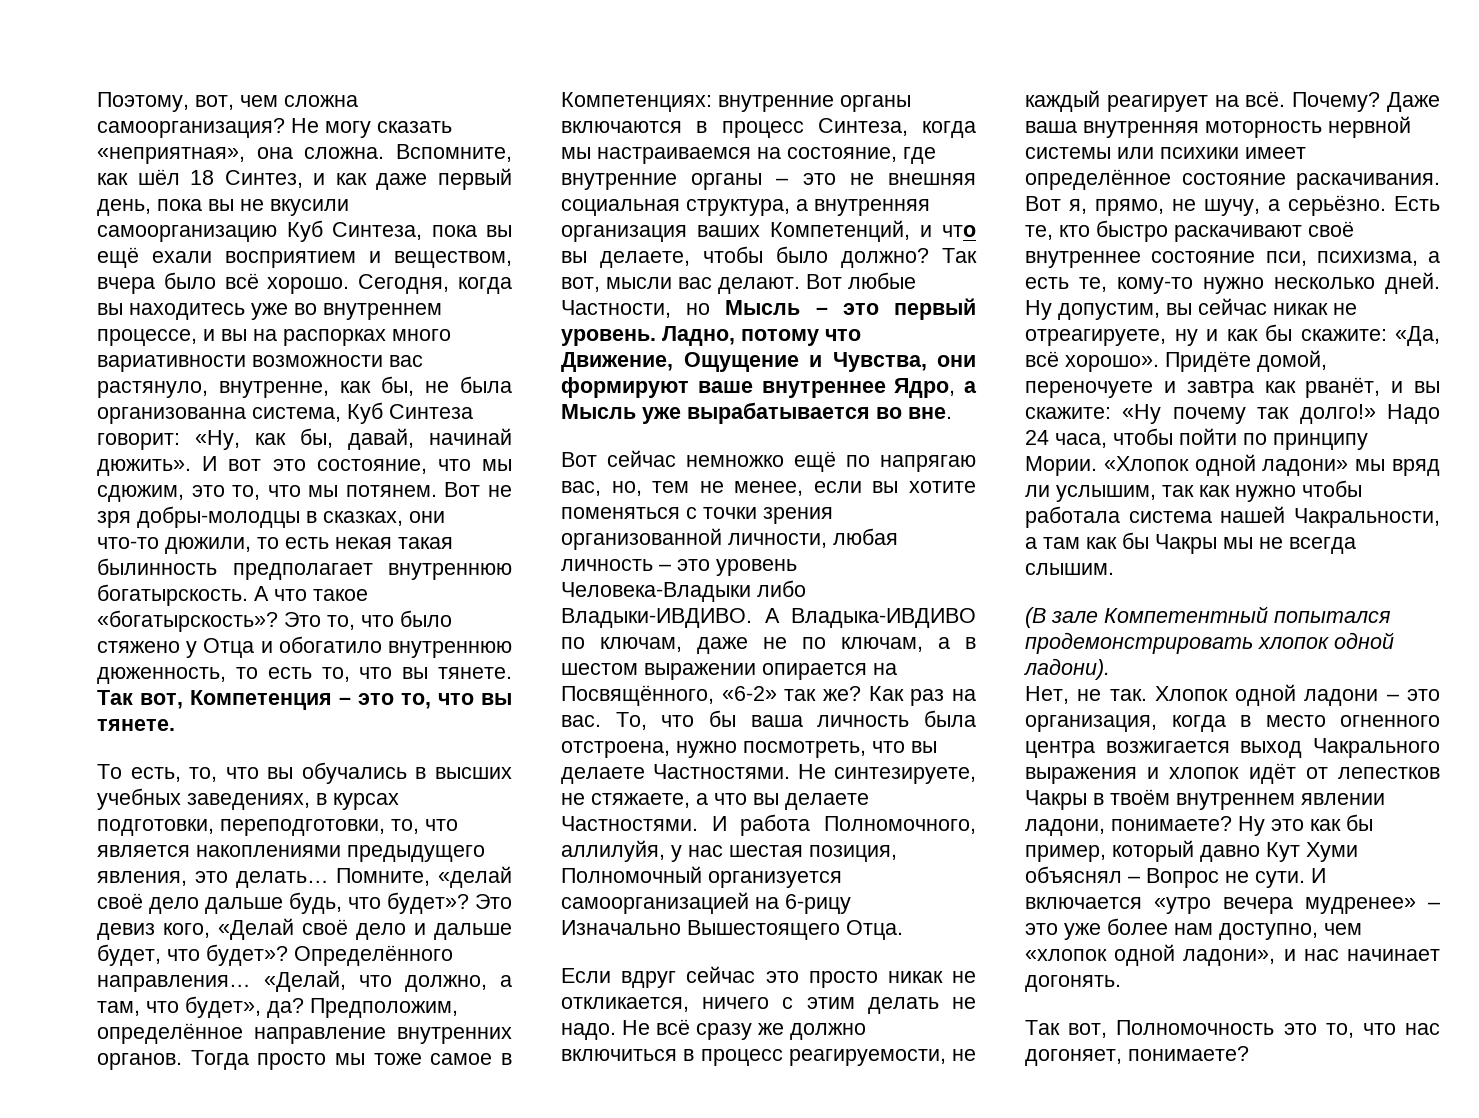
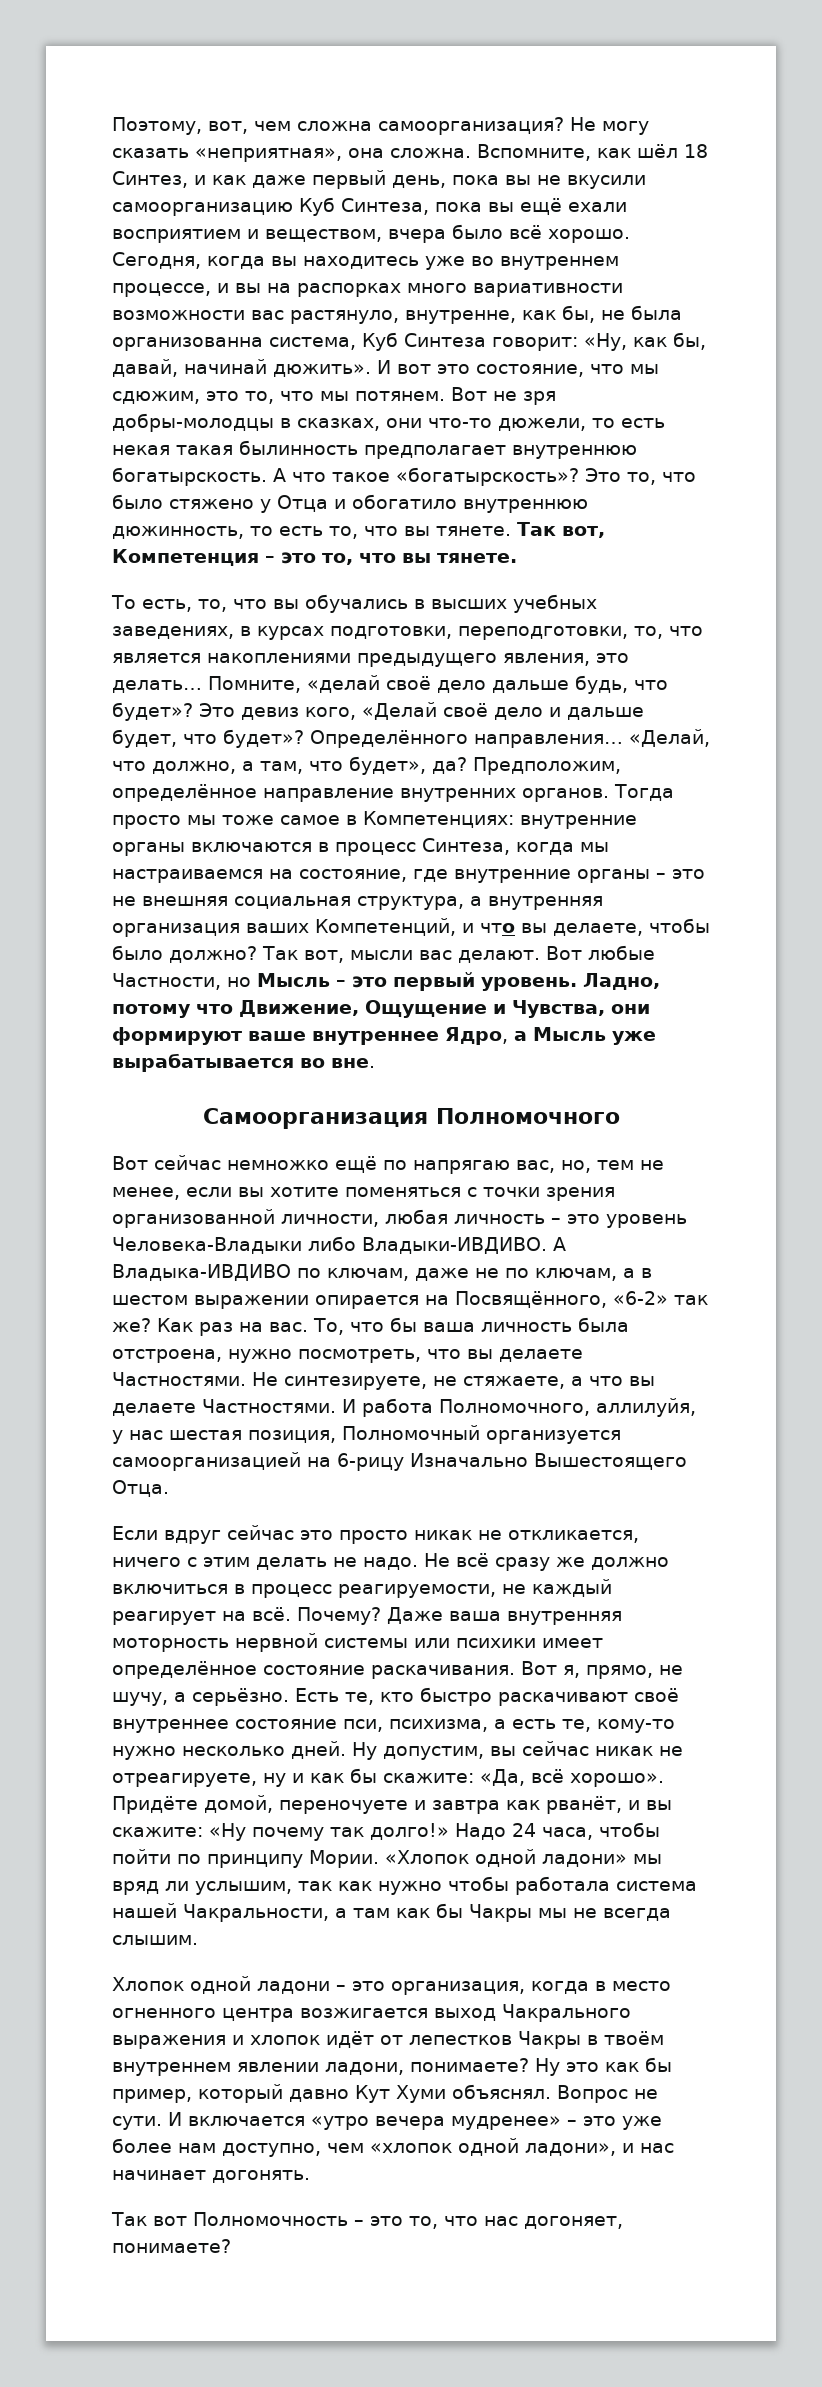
- Вот не зря добры-молодцы в сказках, они что-то дюжили, то есть некая такая былинность предполагает внутреннюю богатырскость.
+ Вот не зря добры-молодцы в сказках, они что-то дюжели, то есть некая такая былинность предполагает внутреннюю богатырскость.
- Это то, что было стяжено у Отца и обогатило внутреннюю дюженность, то есть то, что вы тянете.
+ Это то, что было стяжено у Отца и обогатило внутреннюю дюжинность, то есть то, что вы тянете.
+ Самоорганизация Полномочного
- (В зале Компетентный попытался продемонстрировать хлопок одной ладони).
- Нет, не так.
- Ну это как бы пример, который давно Кут Хуми объяснял – Вопрос не сути.
+ Ну это как бы пример, который давно Кут Хуми объяснял. Вопрос не сути.
- Так вот, Полномочность это то, что нас догоняет, понимаете?
+ Так вот Полномочность – это то, что нас догоняет, понимаете?

